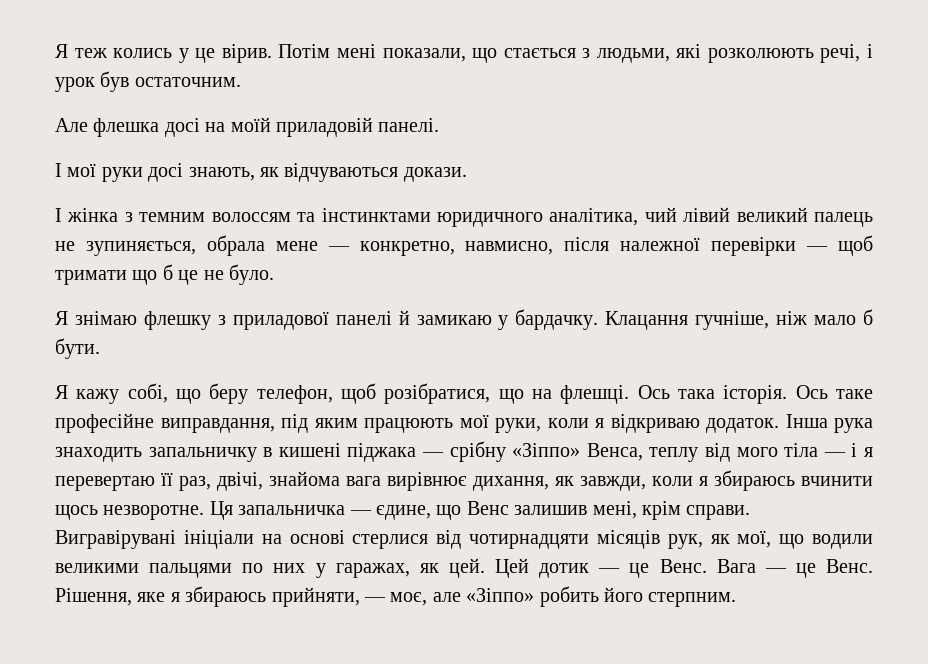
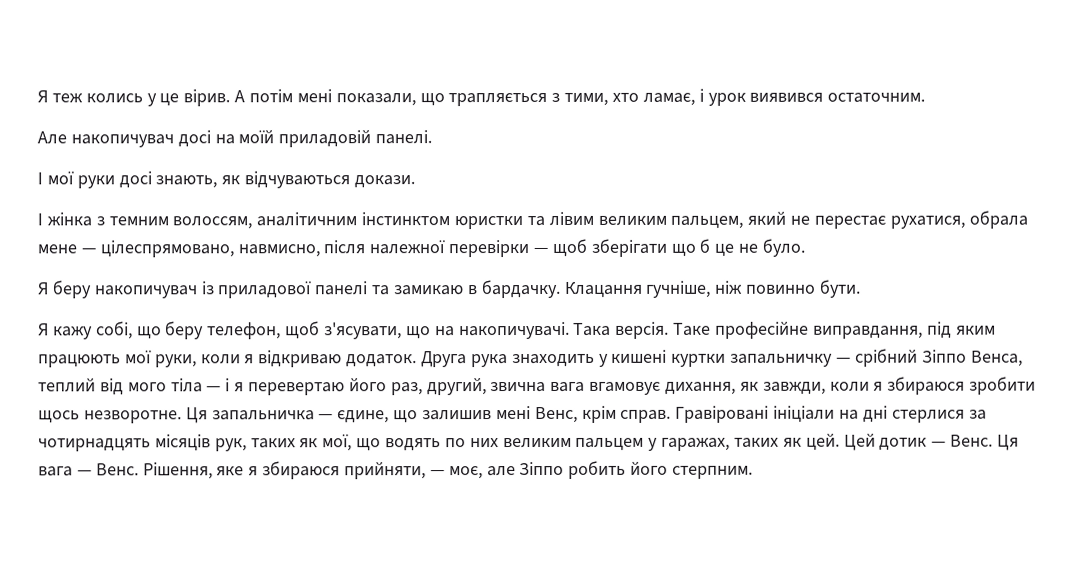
- Потім мені показали, що стається з людьми, які розколюють речі, і урок був остаточним.
+ А потім мені показали, що трапляється з тими, хто ламає, і урок виявився остаточним.
- Але флешка досі на моїй приладовій панелі.
+ Але накопичувач досі на моїй приладовій панелі.
- І жінка з темним волоссям та інстинктами юридичного аналітика, чий лівий великий палець не зупиняється, обрала мене — конкретно, навмисно, після належної перевірки — щоб тримати що б це не було.
+ І жінка з темним волоссям, аналітичним інстинктом юристки та лівим великим пальцем, який не перестає рухатися, обрала мене — цілеспрямовано, навмисно, після належної перевірки — щоб зберігати що б це не було.
- Я знімаю флешку з приладової панелі й замикаю у бардачку.
+ Я беру накопичувач із приладової панелі та замикаю в бардачку.
- Клацання гучніше, ніж мало б бути.
+ Клацання гучніше, ніж повинно бути.
- Я кажу собі, що беру телефон, щоб розібратися, що на флешці. Ось така історія. Ось таке професійне виправдання, під яким працюють мої руки, коли я відкриваю додаток.
+ Я кажу собі, що беру телефон, щоб з'ясувати, що на накопичувачі. Така версія. Таке професійне виправдання, під яким працюють мої руки, коли я відкриваю додаток.
- Інша рука знаходить запальничку в кишені піджака — срібну «Зіппо» Венса, теплу від мого тіла — і я перевертаю її раз, двічі, знайома вага вирівнює дихання, як завжди, коли я збираюсь вчинити щось незворотне.
+ Друга рука знаходить у кишені куртки запальничку — срібний Зіппо Венса, теплий від мого тіла — і я перевертаю його раз, другий, звична вага вгамовує дихання, як завжди, коли я збираюся зробити щось незворотне.
- Ця запальничка — єдине, що Венс залишив мені, крім справи. Вигравірувані ініціали на основі стерлися від чотирнадцяти місяців рук, як мої, що водили великими пальцями по них у гаражах, як цей.
+ Ця запальничка — єдине, що залишив мені Венс, крім справ. Гравіровані ініціали на дні стерлися за чотирнадцять місяців рук, таких як мої, що водять по них великим пальцем у гаражах, таких як цей.
- Цей дотик — це Венс. Вага — це Венс.
+ Цей дотик — Венс. Ця вага — Венс.
- Рішення, яке я збираюсь прийняти, — моє, але «Зіппо» робить його стерпним.
+ Рішення, яке я збираюся прийняти, — моє, але Зіппо робить його стерпним.

